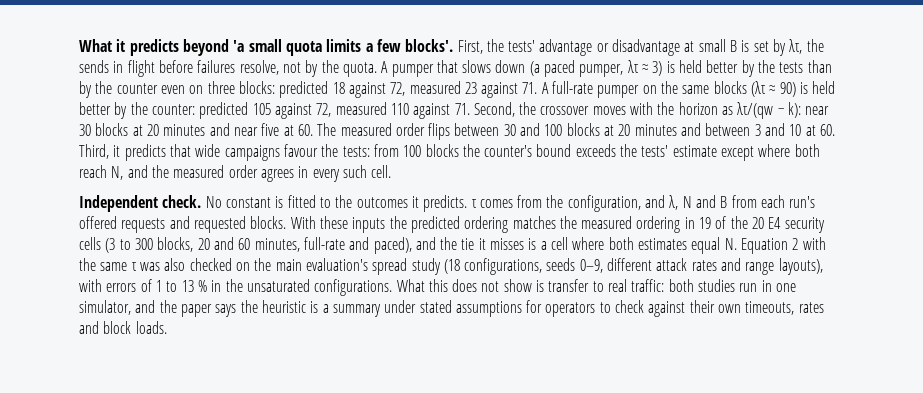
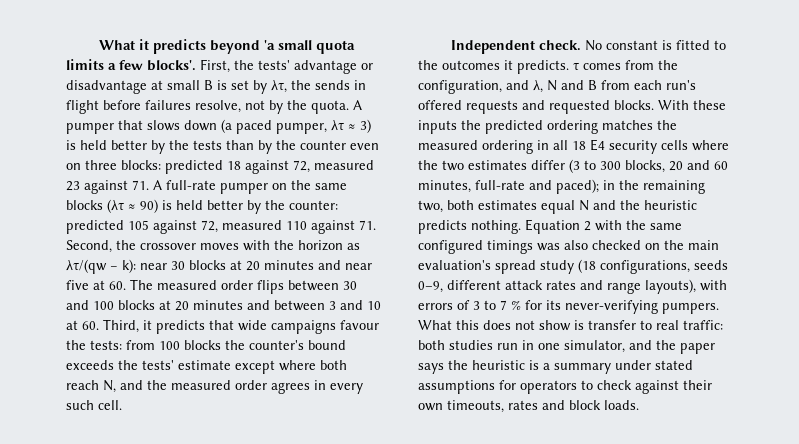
- With these inputs the predicted ordering matches the measured ordering in 19 of the 20 E4 security cells (3 to 300 blocks, 20 and 60 minutes, full-rate and paced), and the tie it misses is a cell where both estimates equal N. Equation 2 with the same τ was also checked on the main evaluation's spread study (18 configurations, seeds 0–9, different attack rates and range layouts), with errors of 1 to 13 % in the unsaturated configurations.
+ With these inputs the predicted ordering matches the measured ordering in all 18 E4 security cells where the two estimates differ (3 to 300 blocks, 20 and 60 minutes, full-rate and paced); in the remaining two, both estimates equal N and the heuristic predicts nothing. Equation 2 with the same configured timings was also checked on the main evaluation's spread study (18 configurations, seeds 0–9, different attack rates and range layouts), with errors of 3 to 7 % for its never-verifying pumpers.

